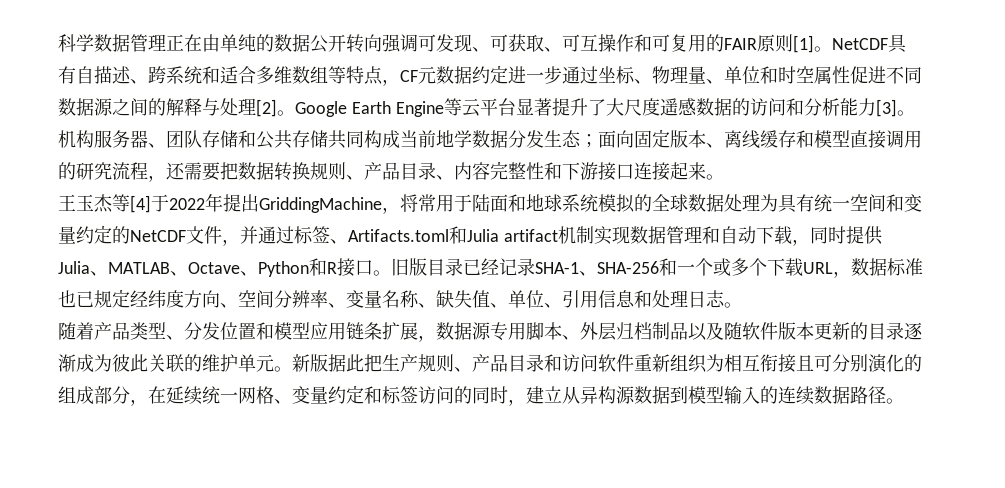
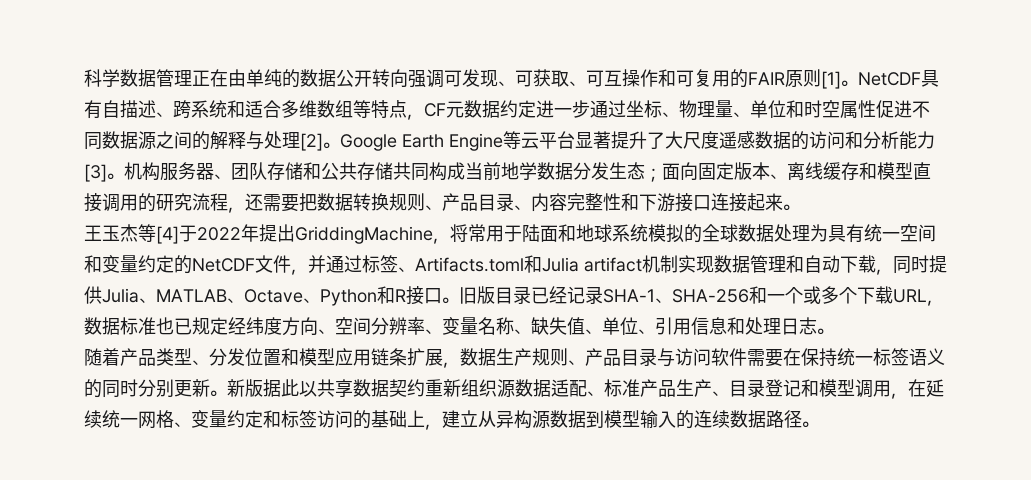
- 随着产品类型、分发位置和模型应用链条扩展，数据源专用脚本、外层归档制品以及随软件版本更新的目录逐渐成为彼此关联的维护单元。新版据此把生产规则、产品目录和访问软件重新组织为相互衔接且可分别演化的组成部分，在延续统一网格、变量约定和标签访问的同时，建立从异构源数据到模型输入的连续数据路径。
+ 随着产品类型、分发位置和模型应用链条扩展，数据生产规则、产品目录与访问软件需要在保持统一标签语义的同时分别更新。新版据此以共享数据契约重新组织源数据适配、标准产品生产、目录登记和模型调用，在延续统一网格、变量约定和标签访问的基础上，建立从异构源数据到模型输入的连续数据路径。

